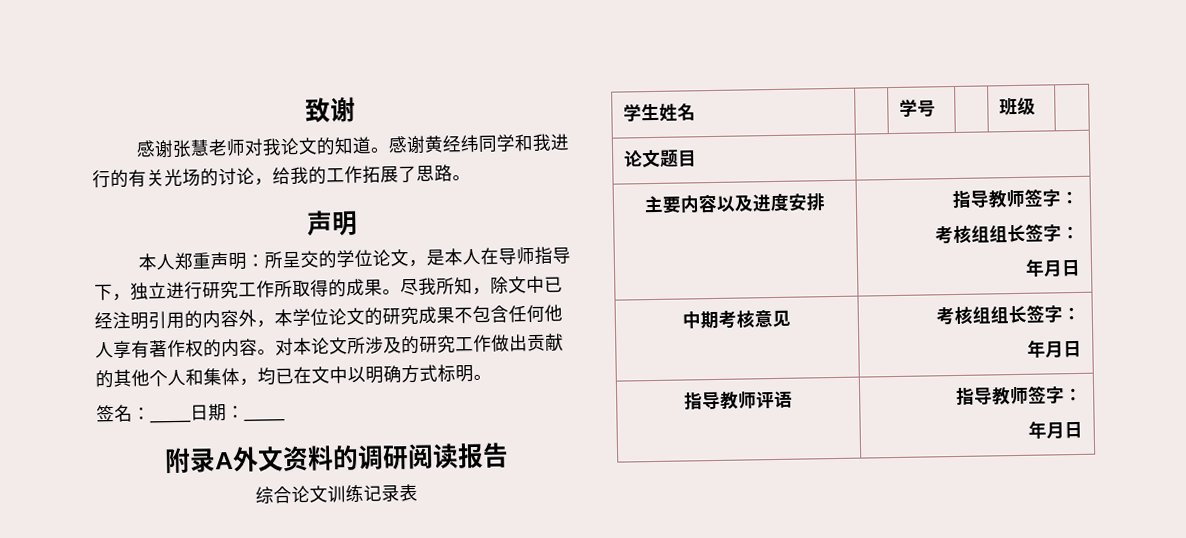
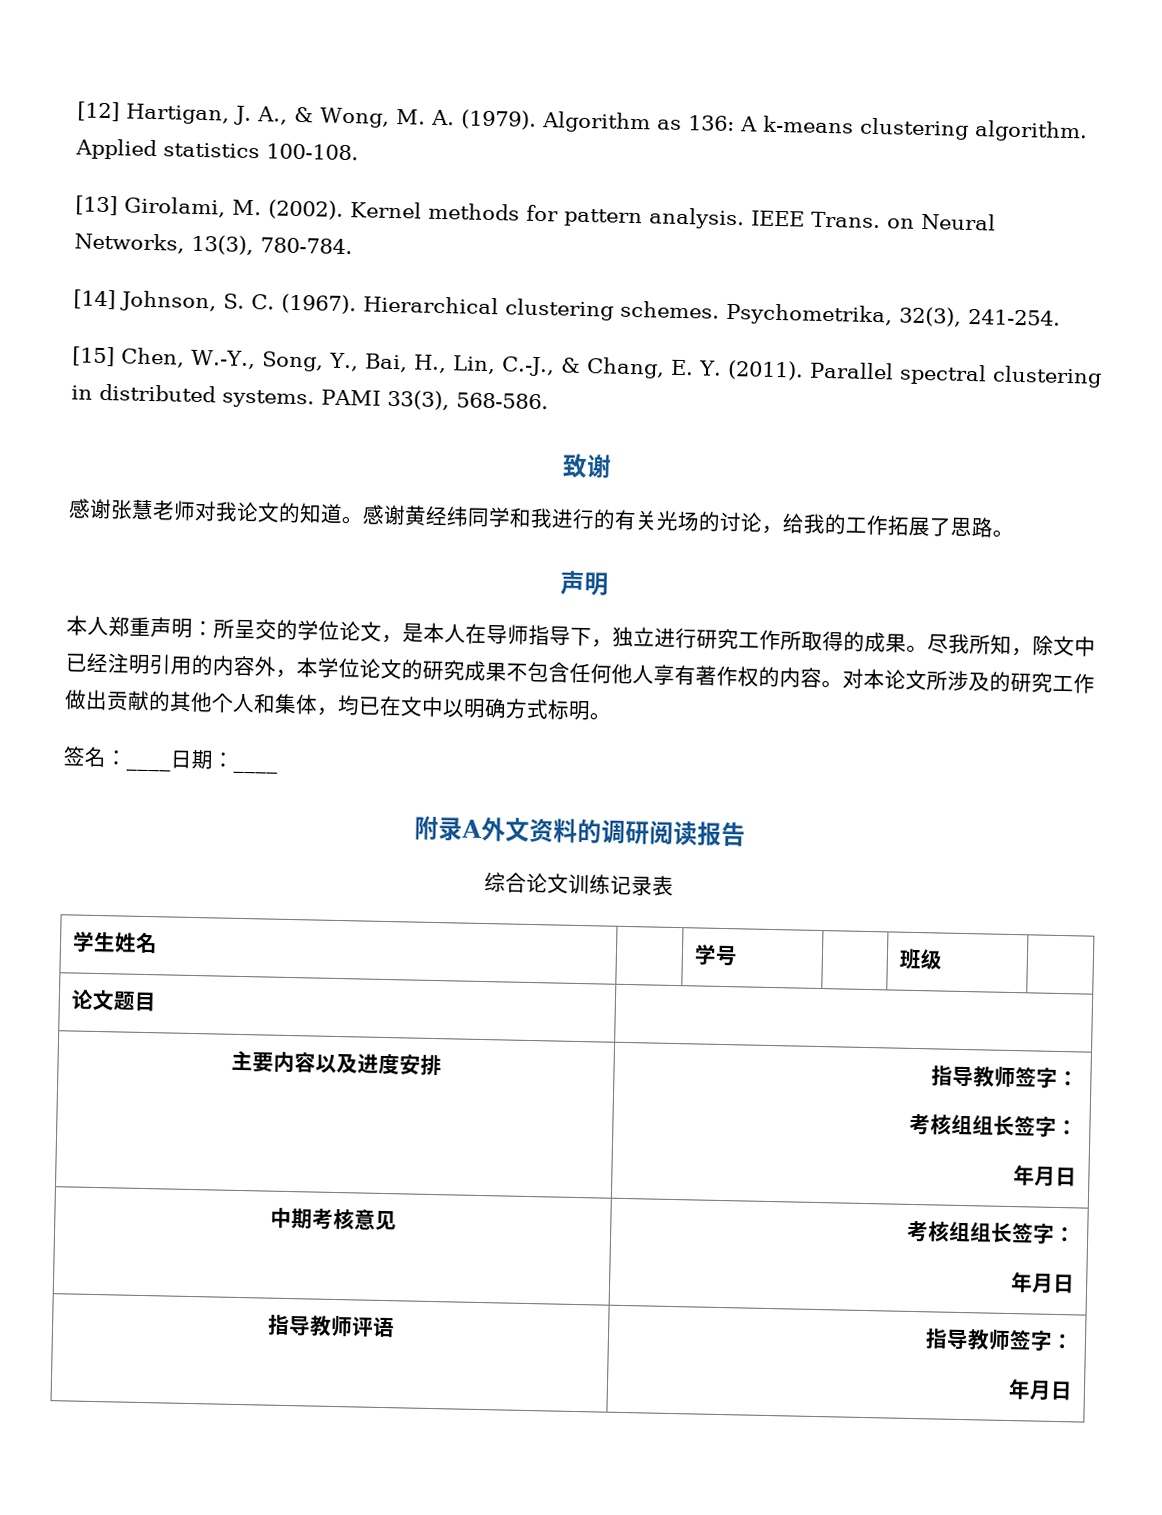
+ [12] Hartigan, J. A., & Wong, M. A. (1979). Algorithm as 136: A k-means clustering algorithm. Applied statistics 100-108.
+ [13] Girolami, M. (2002). Kernel methods for pattern analysis. IEEE Trans. on Neural Networks, 13(3), 780-784.
+ [14] Johnson, S. C. (1967). Hierarchical clustering schemes. Psychometrika, 32(3), 241-254.
+ [15] Chen, W.-Y., Song, Y., Bai, H., Lin, C.-J., & Chang, E. Y. (2011). Parallel spectral clustering in distributed systems. PAMI 33(3), 568-586.

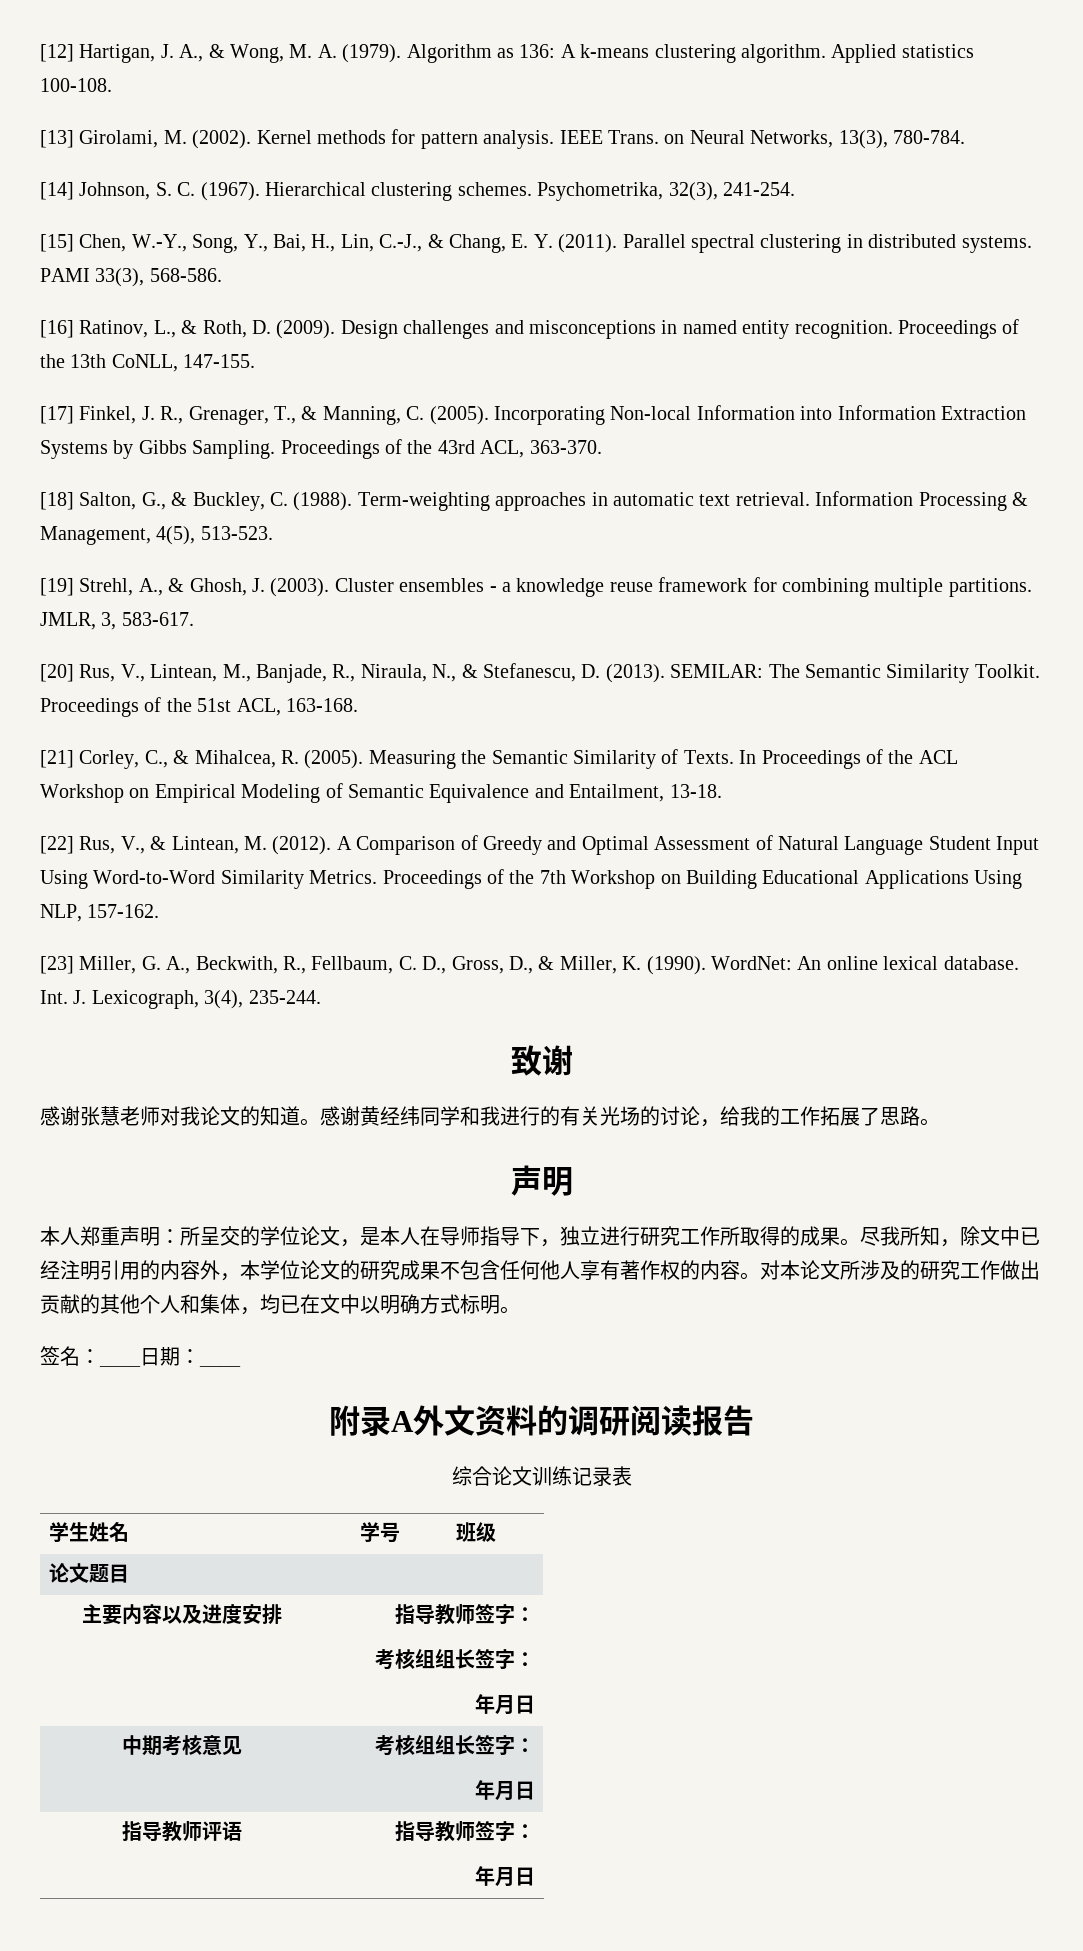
+ [16] Ratinov, L., & Roth, D. (2009). Design challenges and misconceptions in named entity recognition. Proceedings of the 13th CoNLL, 147-155.
+ [17] Finkel, J. R., Grenager, T., & Manning, C. (2005). Incorporating Non-local Information into Information Extraction Systems by Gibbs Sampling. Proceedings of the 43rd ACL, 363-370.
+ [18] Salton, G., & Buckley, C. (1988). Term-weighting approaches in automatic text retrieval. Information Processing & Management, 4(5), 513-523.
+ [19] Strehl, A., & Ghosh, J. (2003). Cluster ensembles - a knowledge reuse framework for combining multiple partitions. JMLR, 3, 583-617.
+ [20] Rus, V., Lintean, M., Banjade, R., Niraula, N., & Stefanescu, D. (2013). SEMILAR: The Semantic Similarity Toolkit. Proceedings of the 51st ACL, 163-168.
+ [21] Corley, C., & Mihalcea, R. (2005). Measuring the Semantic Similarity of Texts. In Proceedings of the ACL Workshop on Empirical Modeling of Semantic Equivalence and Entailment, 13-18.
+ [22] Rus, V., & Lintean, M. (2012). A Comparison of Greedy and Optimal Assessment of Natural Language Student Input Using Word-to-Word Similarity Metrics. Proceedings of the 7th Workshop on Building Educational Applications Using NLP, 157-162.
+ [23] Miller, G. A., Beckwith, R., Fellbaum, C. D., Gross, D., & Miller, K. (1990). WordNet: An online lexical database. Int. J. Lexicograph, 3(4), 235-244.

